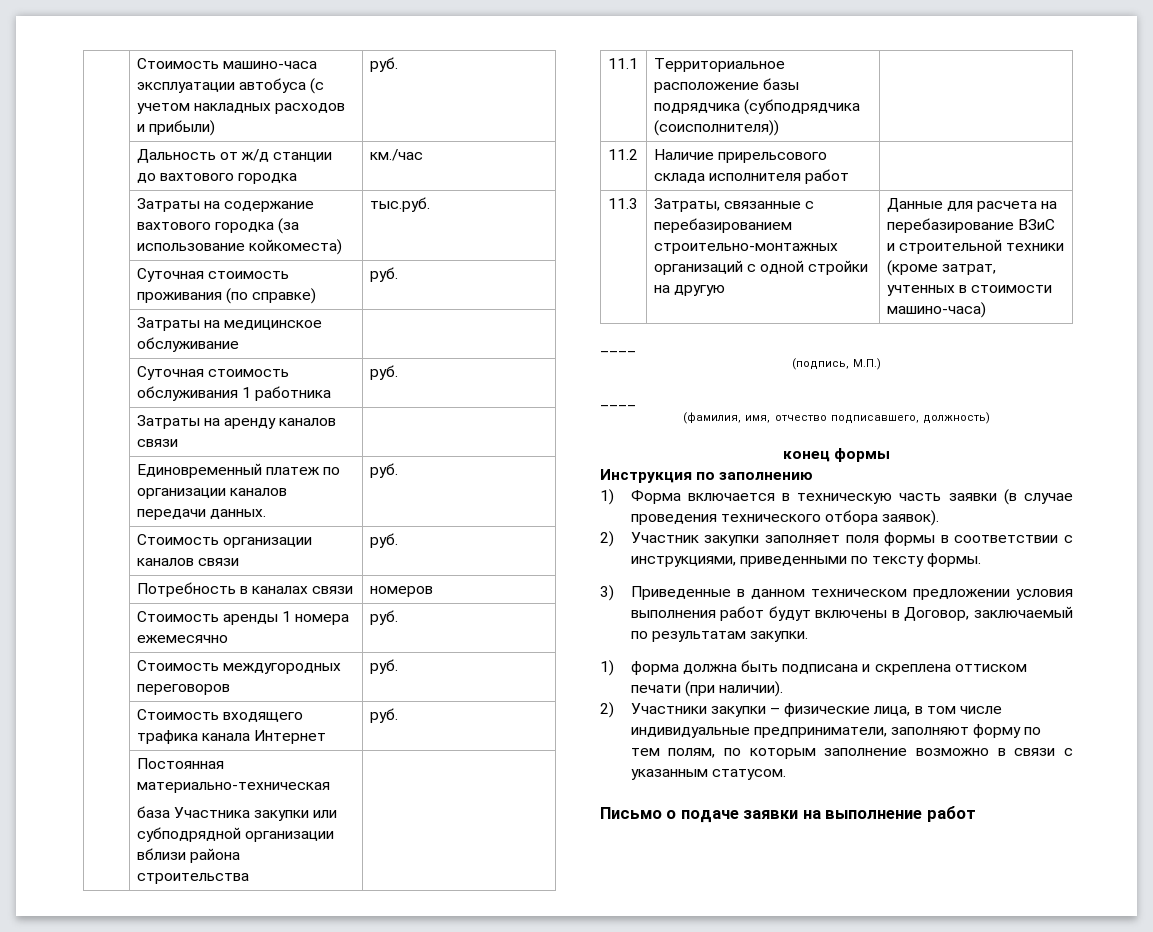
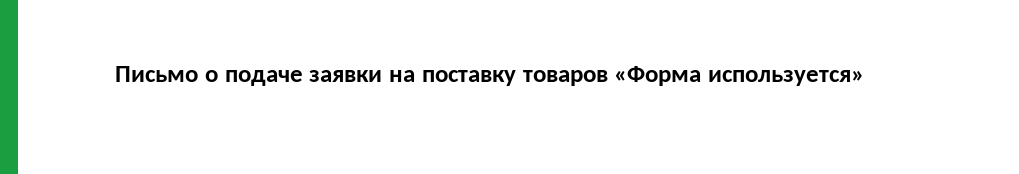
- | Стоимость машино-часа эксплуатации автобуса (с учетом накладных расходов и прибыли) | руб.
- | Дальность от ж/д станции до вахтового городка | км./час
- | Затраты на содержание вахтового городка (за использование койкоместа) | тыс.руб.
- | Суточная стоимость проживания (по справке) | руб.
- | Затраты на медицинское обслуживание |
- | Суточная стоимость обслуживания 1 работника | руб.
- | Затраты на аренду каналов связи |
- | Единовременный платеж по организации каналов передачи данных. | руб.
- | Стоимость организации каналов связи | руб.
- | Потребность в каналах связи | номеров
- | Стоимость аренды 1 номера ежемесячно | руб.
- | Стоимость междугородных переговоров | руб.
- | Стоимость входящего трафика канала Интернет | руб.
- | Постоянная материально-техническая
- база Участника закупки или субподрядной организации вблизи района строительства |
- 11.1 | Территориальное расположение базы подрядчика (субподрядчика (соисполнителя)) |
- 11.2 | Наличие прирельсового склада исполнителя работ |
- 11.3 | Затраты, связанные с перебазированием строительно-монтажных организаций с одной стройки на другую | Данные для расчета на перебазирование ВЗиС и строительной техники (кроме затрат, учтенных в стоимости машино-часа)
- ____
- (подпись, М.П.)
- ____
- (фамилия, имя, отчество подписавшего, должность)
- конец формы
- Инструкция по заполнению
- 1) Форма включается в техническую часть заявки (в случае проведения технического отбора заявок).
- 2) Участник закупки заполняет поля формы в соответствии с инструкциями, приведенными по тексту формы.
- 3) Приведенные в данном техническом предложении условия выполнения работ будут включены в Договор, заключаемый по результатам закупки.
- 1) форма должна быть подписана и скреплена оттиском печати (при наличии).
- 2) Участники закупки – физические лица, в том числе индивидуальные предприниматели, заполняют форму по тем полям, по которым заполнение возможно в связи с указанным статусом.
- Письмо о подаче заявки на выполнение работ
+ Письмо о подаче заявки на поставку товаров «Форма используется»

